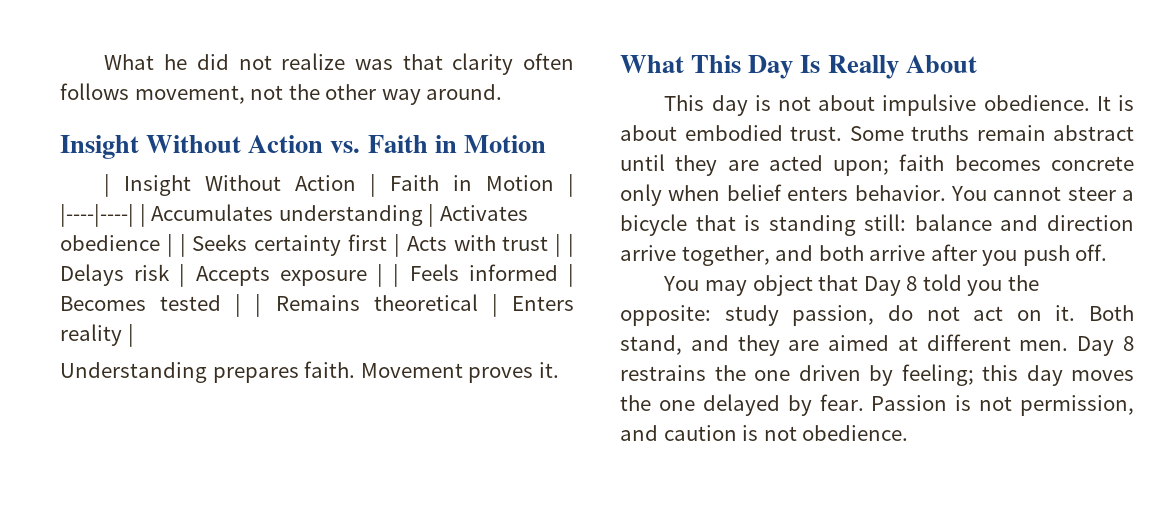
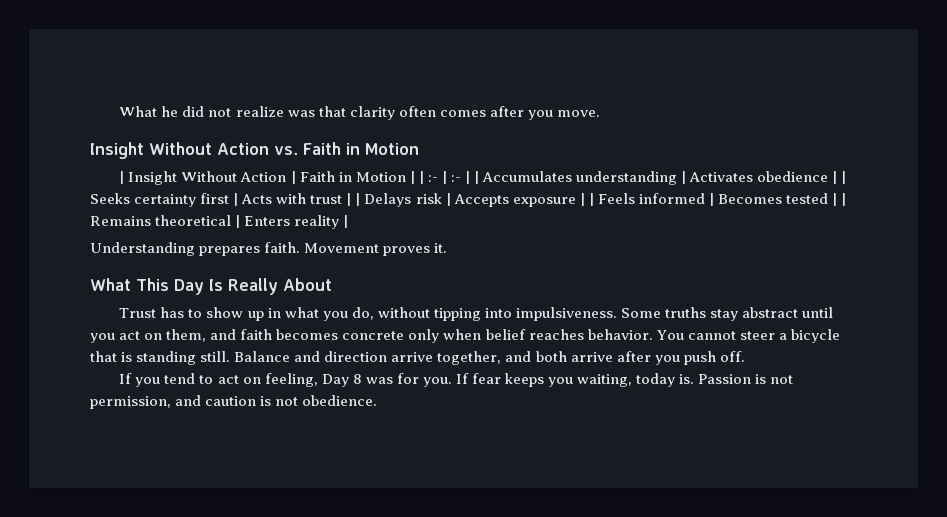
- What he did not realize was that clarity often follows movement, not the other way around.
+ What he did not realize was that clarity often comes after you move.
- | Insight Without Action | Faith in Motion | |----|----| | Accumulates understanding | Activates obedience | | Seeks certainty first | Acts with trust | | Delays risk | Accepts exposure | | Feels informed | Becomes tested | | Remains theoretical | Enters reality |
+ | Insight Without Action | Faith in Motion | | :- | :- | | Accumulates understanding | Activates obedience | | Seeks certainty first | Acts with trust | | Delays risk | Accepts exposure | | Feels informed | Becomes tested | | Remains theoretical | Enters reality |
- This day is not about impulsive obedience. It is about embodied trust.
+ Trust has to show up in what you do, without tipping into impulsiveness.
- Some truths remain abstract until they are acted upon; faith becomes concrete only when belief enters behavior.
+ Some truths stay abstract until you act on them, and faith becomes concrete only when belief reaches behavior.
- You cannot steer a bicycle that is standing still: balance and direction arrive together, and both arrive after you push off.
+ You cannot steer a bicycle that is standing still. Balance and direction arrive together, and both arrive after you push off.
- You may object that Day 8 told you the opposite: study passion, do not act on it. Both stand, and they are aimed at different men. Day 8 restrains the one driven by feeling; this day moves the one delayed by fear.
+ If you tend to act on feeling, Day 8 was for you. If fear keeps you waiting, today is.

